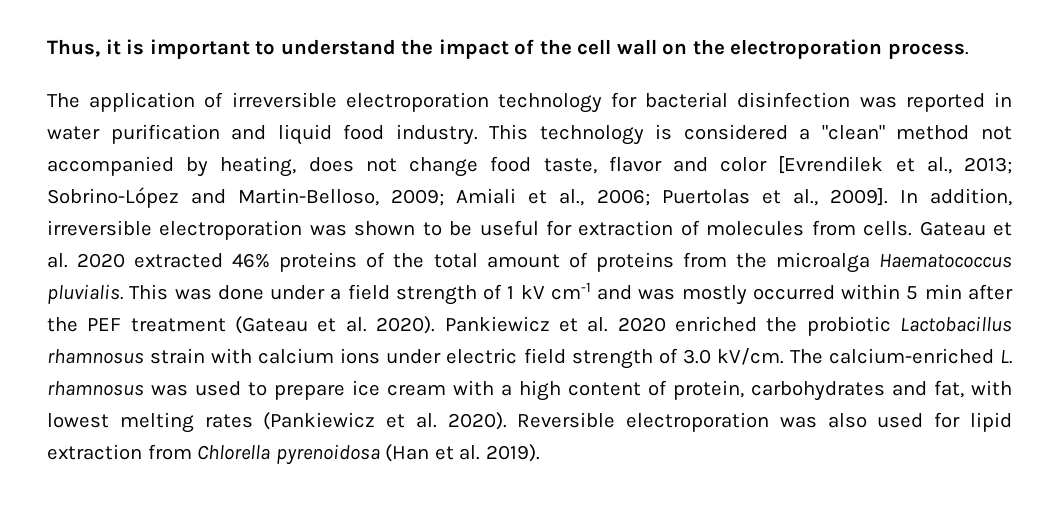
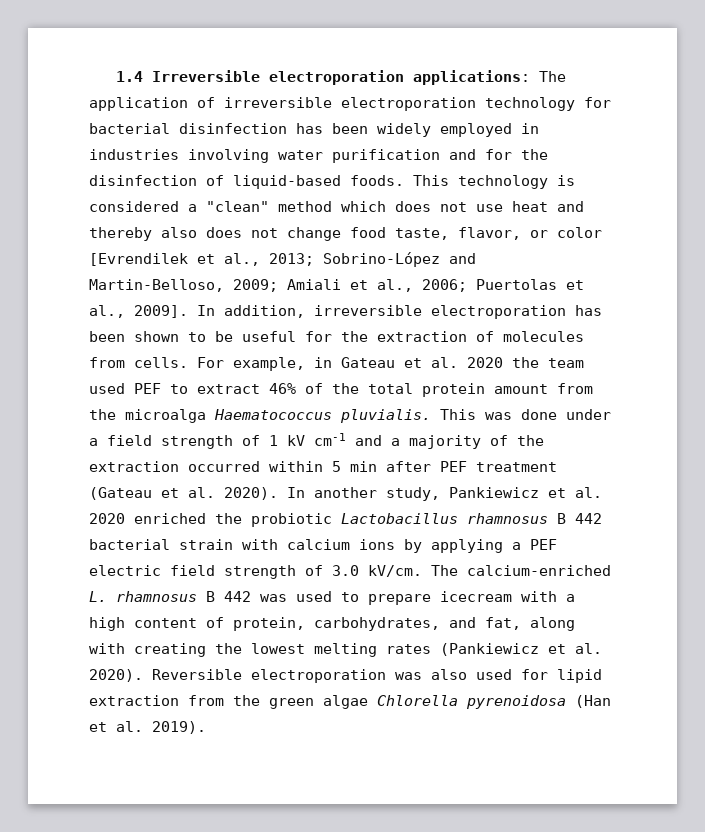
- Thus, it is important to understand the impact of the cell wall on the electroporation process.
- The application of irreversible electroporation technology for bacterial disinfection was reported in water purification and liquid food industry.
+ 1.4 Irreversible electroporation applications: The application of irreversible electroporation technology for bacterial disinfection has been widely employed in industries involving water purification and for the disinfection of liquid-based foods.
- This technology is considered a "clean" method not accompanied by heating, does not change food taste, flavor and color [Evrendilek et al., 2013; Sobrino-López and Martin-Belloso, 2009; Amiali et al., 2006; Puertolas et al., 2009].
+ This technology is considered a "clean" method which does not use heat and thereby also does not change food taste, flavor, or color [Evrendilek et al., 2013; Sobrino-López and Martin-Belloso, 2009; Amiali et al., 2006; Puertolas et al., 2009].
- In addition, irreversible electroporation was shown to be useful for extraction of molecules from cells.
+ In addition, irreversible electroporation has been shown to be useful for the extraction of molecules from cells.
- Gateau et al. 2020 extracted 46% proteins of the total amount of proteins from the microalga Haematococcus pluvialis.
+ For example, in Gateau et al. 2020 the team used PEF to extract 46% of the total protein amount from the microalga Haematococcus pluvialis.
- This was done under a field strength of 1 kV cm-1 and was mostly occurred within 5 min after the PEF treatment (Gateau et al. 2020).
+ This was done under a field strength of 1 kV cm-1 and a majority of the extraction occurred within 5 min after PEF treatment (Gateau et al. 2020).
- Pankiewicz et al. 2020 enriched the probiotic Lactobacillus rhamnosus strain with calcium ions under electric field strength of 3.0 kV/cm.
+ In another study, Pankiewicz et al. 2020 enriched the probiotic Lactobacillus rhamnosus B 442 bacterial strain with calcium ions by applying a PEF electric field strength of 3.0 kV/cm.
- The calcium-enriched L. rhamnosus was used to prepare ice cream with a high content of protein, carbohydrates and fat, with lowest melting rates (Pankiewicz et al. 2020).
+ The calcium-enriched L. rhamnosus B 442 was used to prepare icecream with a high content of protein, carbohydrates, and fat, along with creating the lowest melting rates (Pankiewicz et al. 2020).
- Reversible electroporation was also used for lipid extraction from Chlorella pyrenoidosa (Han et al. 2019).
+ Reversible electroporation was also used for lipid extraction from the green algae Chlorella pyrenoidosa (Han et al. 2019).

